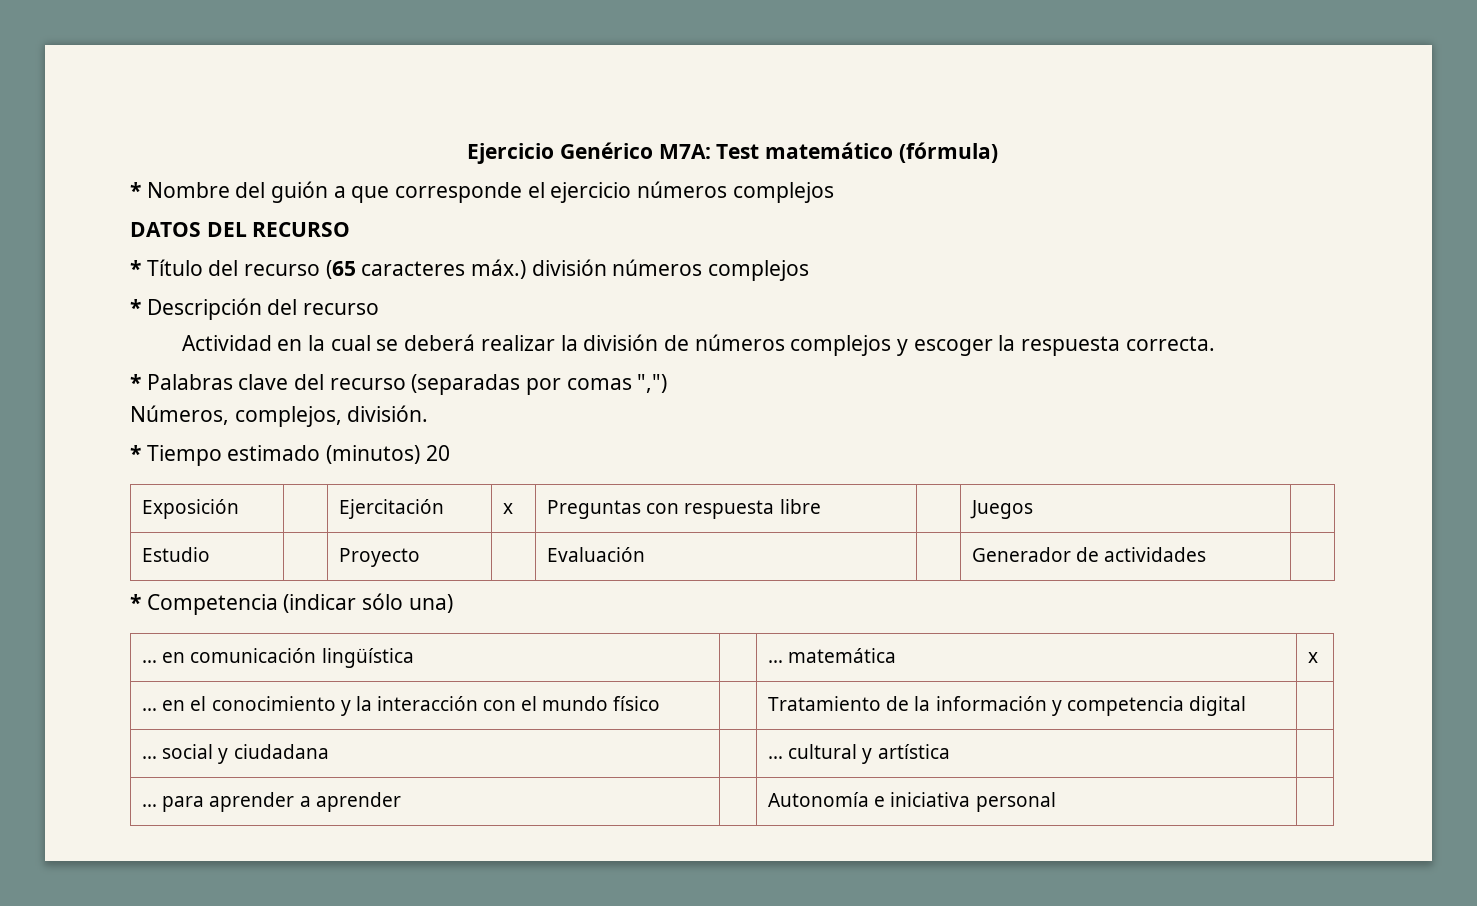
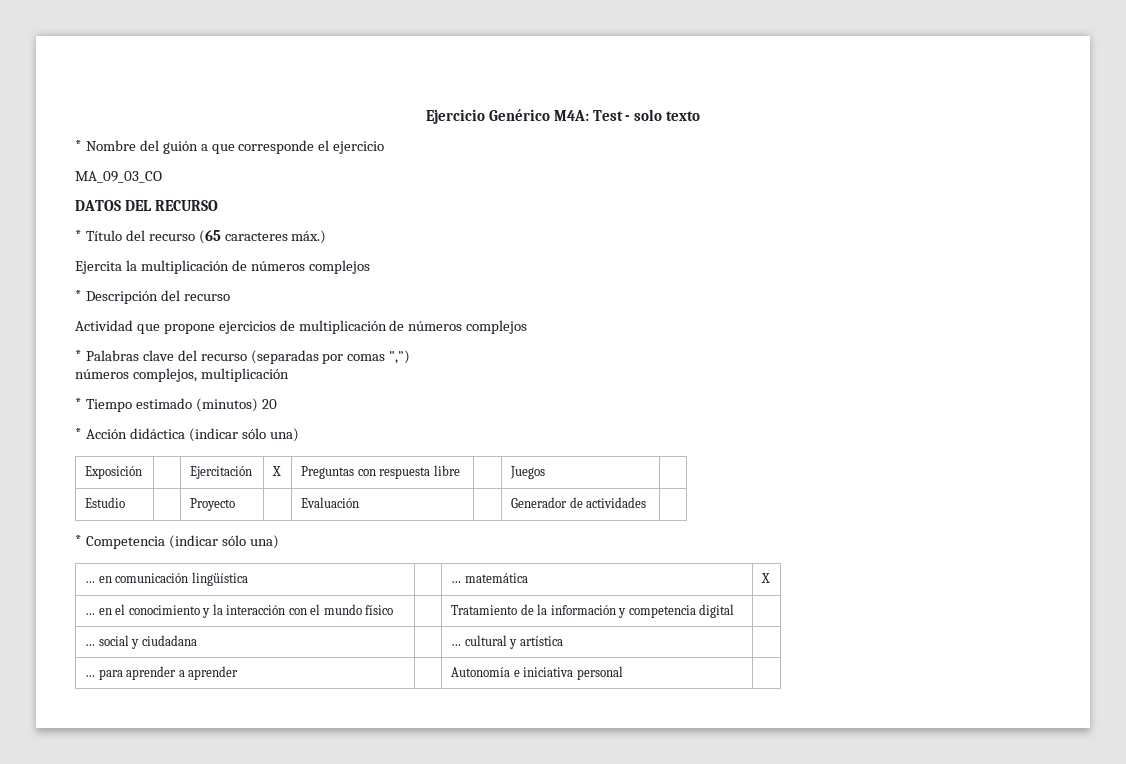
- Ejercicio Genérico M7A: Test matemático (fórmula)
+ Ejercicio Genérico M4A: Test - solo texto
- * Nombre del guión a que corresponde el ejercicio números complejos
+ * Nombre del guión a que corresponde el ejercicio
+ MA_09_03_CO
- * Título del recurso (65 caracteres máx.) división números complejos
+ * Título del recurso (65 caracteres máx.)
+ Ejercita la multiplicación de números complejos
- Actividad en la cual se deberá realizar la división de números complejos y escoger la respuesta correcta.
+ Actividad que propone ejercicios de multiplicación de números complejos
- Números, complejos, división.
+ números complejos, multiplicación
+ * Acción didáctica (indicar sólo una)
- Exposición | | Ejercitación | x | Preguntas con respuesta libre | | Juegos |
+ Exposición | | Ejercitación | X | Preguntas con respuesta libre | | Juegos |
- … en comunicación lingüística | | … matemática | x
+ … en comunicación lingüística | | … matemática | X

